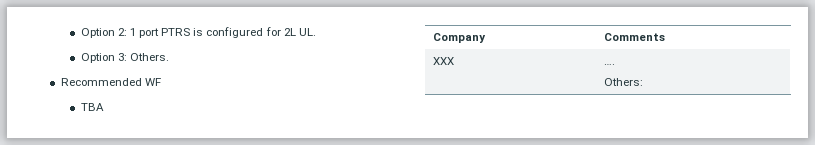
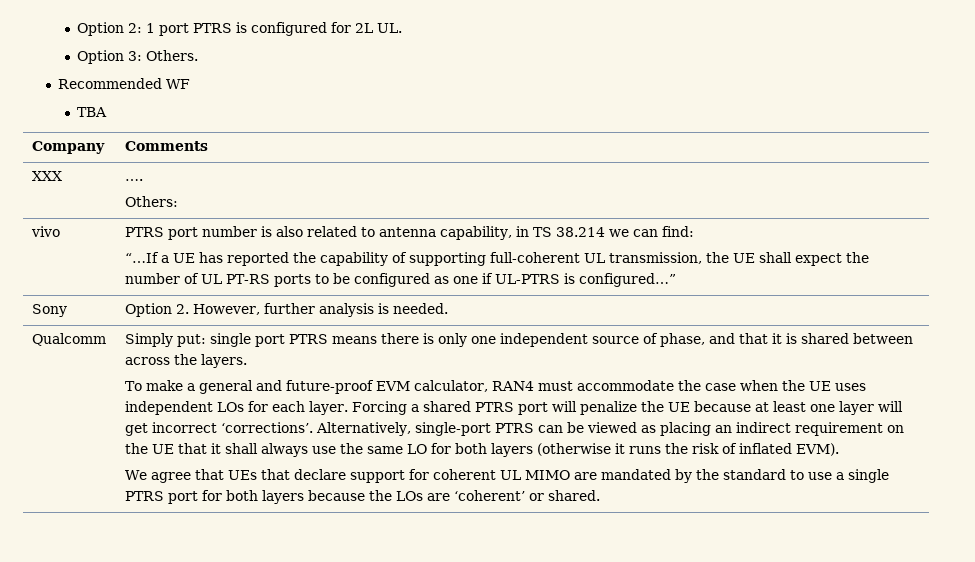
+ vivo | PTRS port number is also related to antenna capability, in TS 38.214 we can find:
+ “…If a UE has reported the capability of supporting full-coherent UL transmission, the UE shall expect the number of UL PT-RS ports to be configured as one if UL-PTRS is configured…”
+ Sony | Option 2. However, further analysis is needed.
+ Qualcomm | Simply put: single port PTRS means there is only one independent source of phase, and that it is shared between across the layers.
+ To make a general and future-proof EVM calculator, RAN4 must accommodate the case when the UE uses independent LOs for each layer. Forcing a shared PTRS port will penalize the UE because at least one layer will get incorrect ‘corrections’. Alternatively, single-port PTRS can be viewed as placing an indirect requirement on the UE that it shall always use the same LO for both layers (otherwise it runs the risk of inflated EVM).
+ We agree that UEs that declare support for coherent UL MIMO are mandated by the standard to use a single PTRS port for both layers because the LOs are ‘coherent’ or shared.

